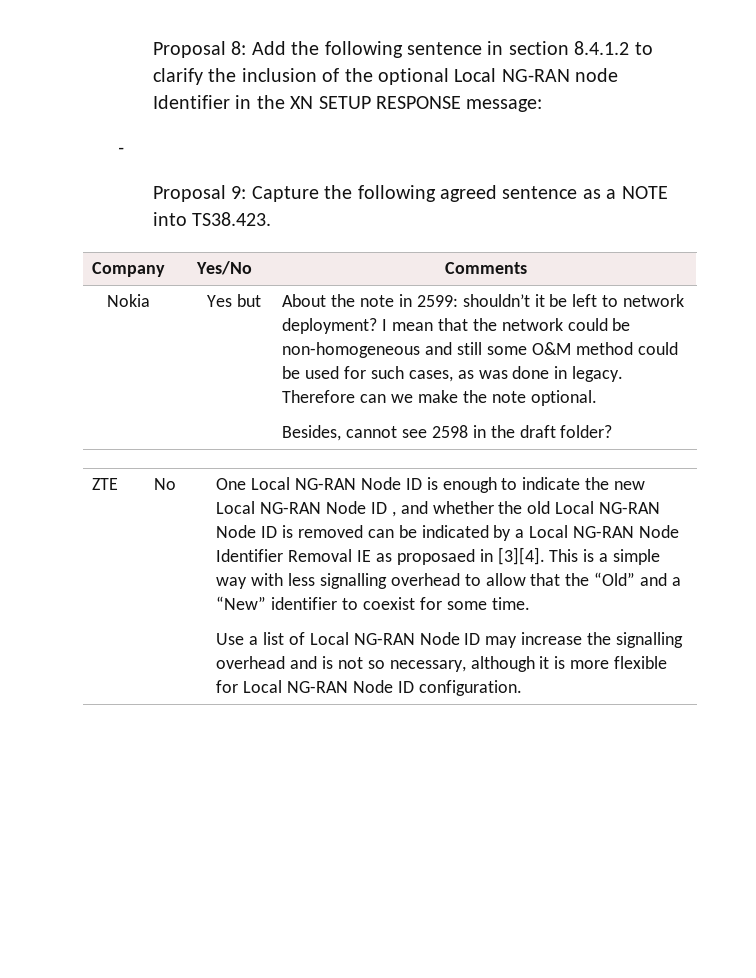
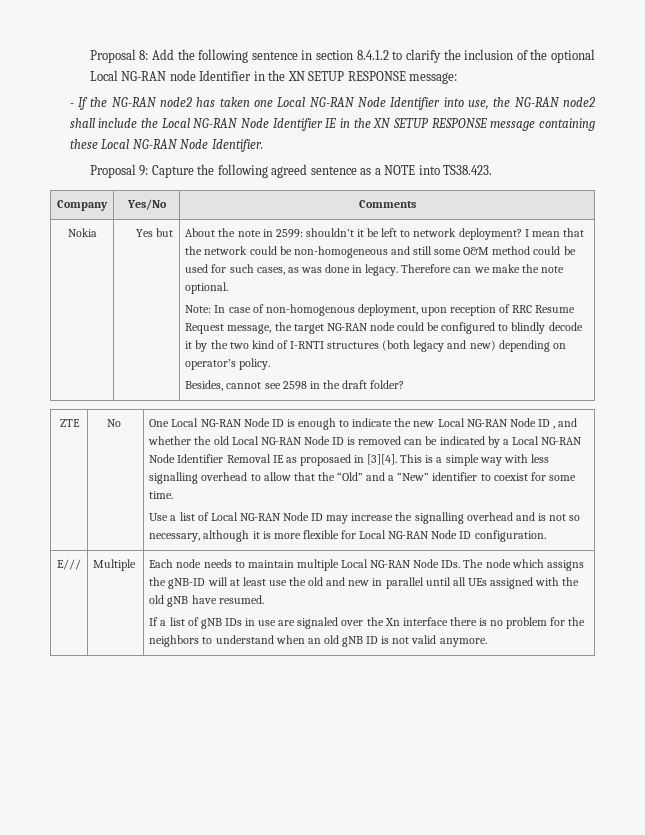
- -
+ - If the NG-RAN node2 has taken one Local NG-RAN Node Identifier into use, the NG-RAN node2 shall include the Local NG-RAN Node Identifier IE in the XN SETUP RESPONSE message containing these Local NG-RAN Node Identifier.
+ Note: In case of non-homogenous deployment, upon reception of RRC Resume Request message, the target NG-RAN node could be configured to blindly decode it by the two kind of I-RNTI structures (both legacy and new) depending on operator’s policy.
+ E/// | Multiple | Each node needs to maintain multiple Local NG-RAN Node IDs. The node which assigns the gNB-ID will at least use the old and new in parallel until all UEs assigned with the old gNB have resumed.
+ If a list of gNB IDs in use are signaled over the Xn interface there is no problem for the neighbors to understand when an old gNB ID is not valid anymore.

